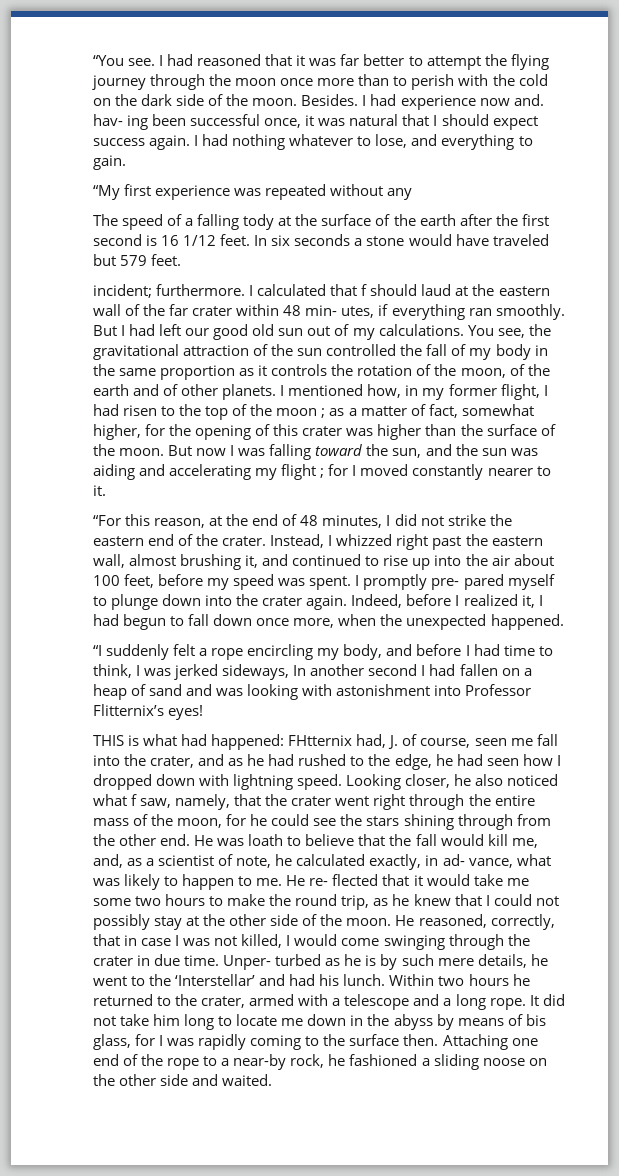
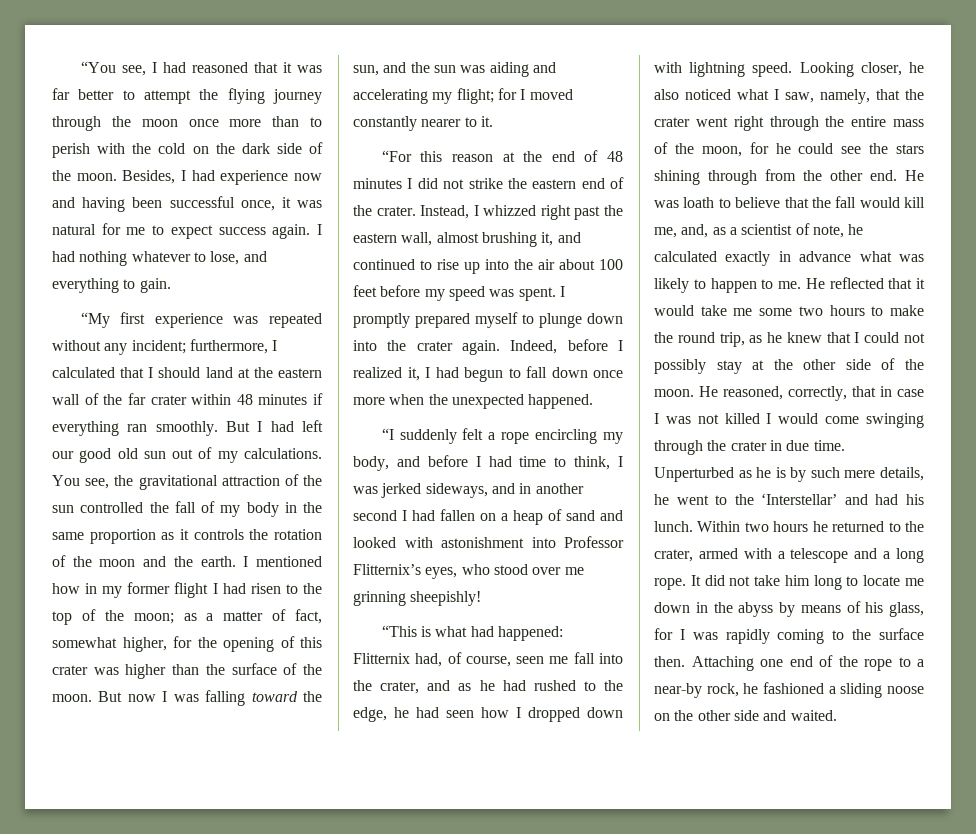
- “You see. I had reasoned that it was far better to attempt the flying journey through the moon once more than to perish with the cold on the dark side of the moon.
+ “You see, I had reasoned that it was far better to attempt the flying journey through the moon once more than to perish with the cold on the dark side of the moon.
- Besides. I had experience now and. hav- ing been successful once, it was natural that I should expect success again.
+ Besides, I had experience now and having been successful once, it was natural for me to expect success again.
- “My first experience was repeated without any
- The speed of a falling tody at the surface of the earth after the first second is 16 1/12 feet. In six seconds a stone would have traveled but 579 feet.
- incident; furthermore. I calculated that f should laud at the eastern wall of the far crater within 48 min- utes, if everything ran smoothly.
+ “My first experience was repeated without any incident; furthermore, I calculated that I should land at the eastern wall of the far crater within 48 minutes if everything ran smoothly.
- You see, the gravitational attraction of the sun controlled the fall of my body in the same proportion as it controls the rotation of the moon, of the earth and of other planets.
+ You see, the gravitational attraction of the sun controlled the fall of my body in the same proportion as it controls the rotation of the moon and the earth.
- I mentioned how, in my former flight, I had risen to the top of the moon ; as a matter of fact, somewhat higher, for the opening of this crater was higher than the surface of the moon.
+ I mentioned how in my former flight I had risen to the top of the moon; as a matter of fact, somewhat higher, for the opening of this crater was higher than the surface of the moon.
- But now I was falling toward the sun, and the sun was aiding and accelerating my flight ; for I moved constantly nearer to it.
+ But now I was falling toward the sun, and the sun was aiding and accelerating my flight; for I moved constantly nearer to it.
- “For this reason, at the end of 48 minutes, I did not strike the eastern end of the crater.
+ “For this reason at the end of 48 minutes I did not strike the eastern end of the crater.
- Instead, I whizzed right past the eastern wall, almost brushing it, and continued to rise up into the air about 100 feet, before my speed was spent.
+ Instead, I whizzed right past the eastern wall, almost brushing it, and continued to rise up into the air about 100 feet before my speed was spent.
- I promptly pre- pared myself to plunge down into the crater again.
+ I promptly prepared myself to plunge down into the crater again.
- Indeed, before I realized it, I had begun to fall down once more, when the unexpected happened.
+ Indeed, before I realized it, I had begun to fall down once more when the unexpected happened.
- “I suddenly felt a rope encircling my body, and before I had time to think, I was jerked sideways, In another second I had fallen on a heap of sand and was looking with astonishment into Professor Flitternix’s eyes!
- THIS is what had happened:
+ “I suddenly felt a rope encircling my body, and before I had time to think, I was jerked sideways, and in another second I had fallen on a heap of sand and looked with astonishment into Professor Flitternix’s eyes, who stood over me grinning sheepishly!
+ “This is what had happened:
- FHtternix had, J. of course, seen me fall into the crater, and as he had rushed to the edge, he had seen how I dropped down with lightning speed.
+ Flitternix had, of course, seen me fall into the crater, and as he had rushed to the edge, he had seen how I dropped down with lightning speed.
- Looking closer, he also noticed what f saw, namely, that the crater went right through the entire mass of the moon, for he could see the stars shining through from the other end.
+ Looking closer, he also noticed what I saw, namely, that the crater went right through the entire mass of the moon, for he could see the stars shining through from the other end.
- He was loath to believe that the fall would kill me, and, as a scientist of note, he calculated exactly, in ad- vance, what was likely to happen to me.
+ He was loath to believe that the fall would kill me, and, as a scientist of note, he calculated exactly in advance what was likely to happen to me.
- He re- flected that it would take me some two hours to make the round trip, as he knew that I could not possibly stay at the other side of the moon.
+ He reflected that it would take me some two hours to make the round trip, as he knew that I could not possibly stay at the other side of the moon.
- He reasoned, correctly, that in case I was not killed, I would come swinging through the crater in due time.
+ He reasoned, correctly, that in case I was not killed I would come swinging through the crater in due time.
- Unper- turbed as he is by such mere details, he went to the ‘Interstellar’ and had his lunch.
+ Unperturbed as he is by such mere details, he went to the ‘Interstellar’ and had his lunch.
- It did not take him long to locate me down in the abyss by means of bis glass, for I was rapidly coming to the surface then.
+ It did not take him long to locate me down in the abyss by means of his glass, for I was rapidly coming to the surface then.

